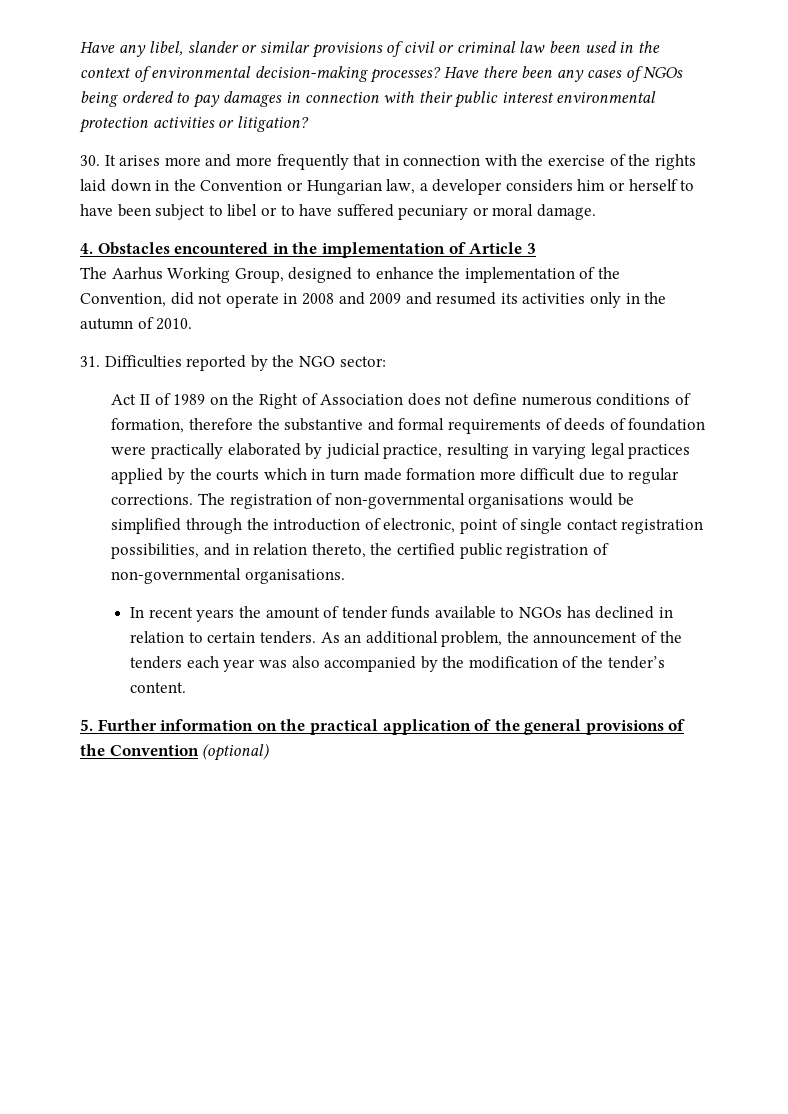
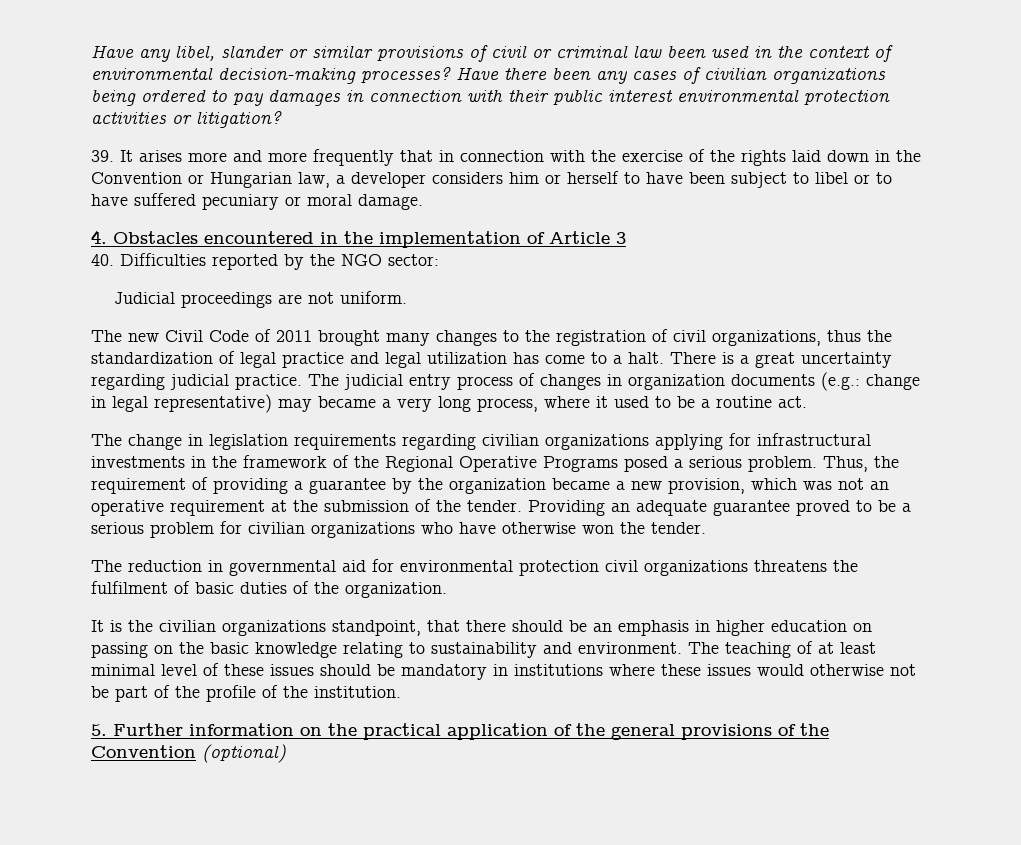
- Have there been any cases of NGOs being ordered to pay damages in connection with their public interest environmental protection activities or litigation?
+ Have there been any cases of civilian organizations being ordered to pay damages in connection with their public interest environmental protection activities or litigation?
- 30. It arises more and more frequently that in connection with the exercise of the rights laid down in the Convention or Hungarian law, a developer considers him or herself to have been subject to libel or to have suffered pecuniary or moral damage.
+ 39. It arises more and more frequently that in connection with the exercise of the rights laid down in the Convention or Hungarian law, a developer considers him or herself to have been subject to libel or to have suffered pecuniary or moral damage.
- The Aarhus Working Group, designed to enhance the implementation of the Convention, did not operate in 2008 and 2009 and resumed its activities only in the autumn of 2010.
- 31. Difficulties reported by the NGO sector:
+ 40. Difficulties reported by the NGO sector:
- Act II of 1989 on the Right of Association does not define numerous conditions of formation, therefore the substantive and formal requirements of deeds of foundation were practically elaborated by judicial practice, resulting in varying legal practices applied by the courts which in turn made formation more difficult due to regular corrections. The registration of non-governmental organisations would be simplified through the introduction of electronic, point of single contact registration possibilities, and in relation thereto, the certified public registration of non-governmental organisations.
- In recent years the amount of tender funds available to NGOs has declined in relation to certain tenders. As an additional problem, the announcement of the tenders each year was also accompanied by the modification of the tender’s content.
+ Judicial proceedings are not uniform.
+ The new Civil Code of 2011 brought many changes to the registration of civil organizations, thus the standardization of legal practice and legal utilization has come to a halt. There is a great uncertainty regarding judicial practice. The judicial entry process of changes in organization documents (e.g.: change in legal representative) may became a very long process, where it used to be a routine act.
+ The change in legislation requirements regarding civilian organizations applying for infrastructural investments in the framework of the Regional Operative Programs posed a serious problem. Thus, the requirement of providing a guarantee by the organization became a new provision, which was not an operative requirement at the submission of the tender. Providing an adequate guarantee proved to be a serious problem for civilian organizations who have otherwise won the tender.
+ The reduction in governmental aid for environmental protection civil organizations threatens the fulfilment of basic duties of the organization.
+ It is the civilian organizations standpoint, that there should be an emphasis in higher education on passing on the basic knowledge relating to sustainability and environment. The teaching of at least minimal level of these issues should be mandatory in institutions where these issues would otherwise not be part of the profile of the institution.

